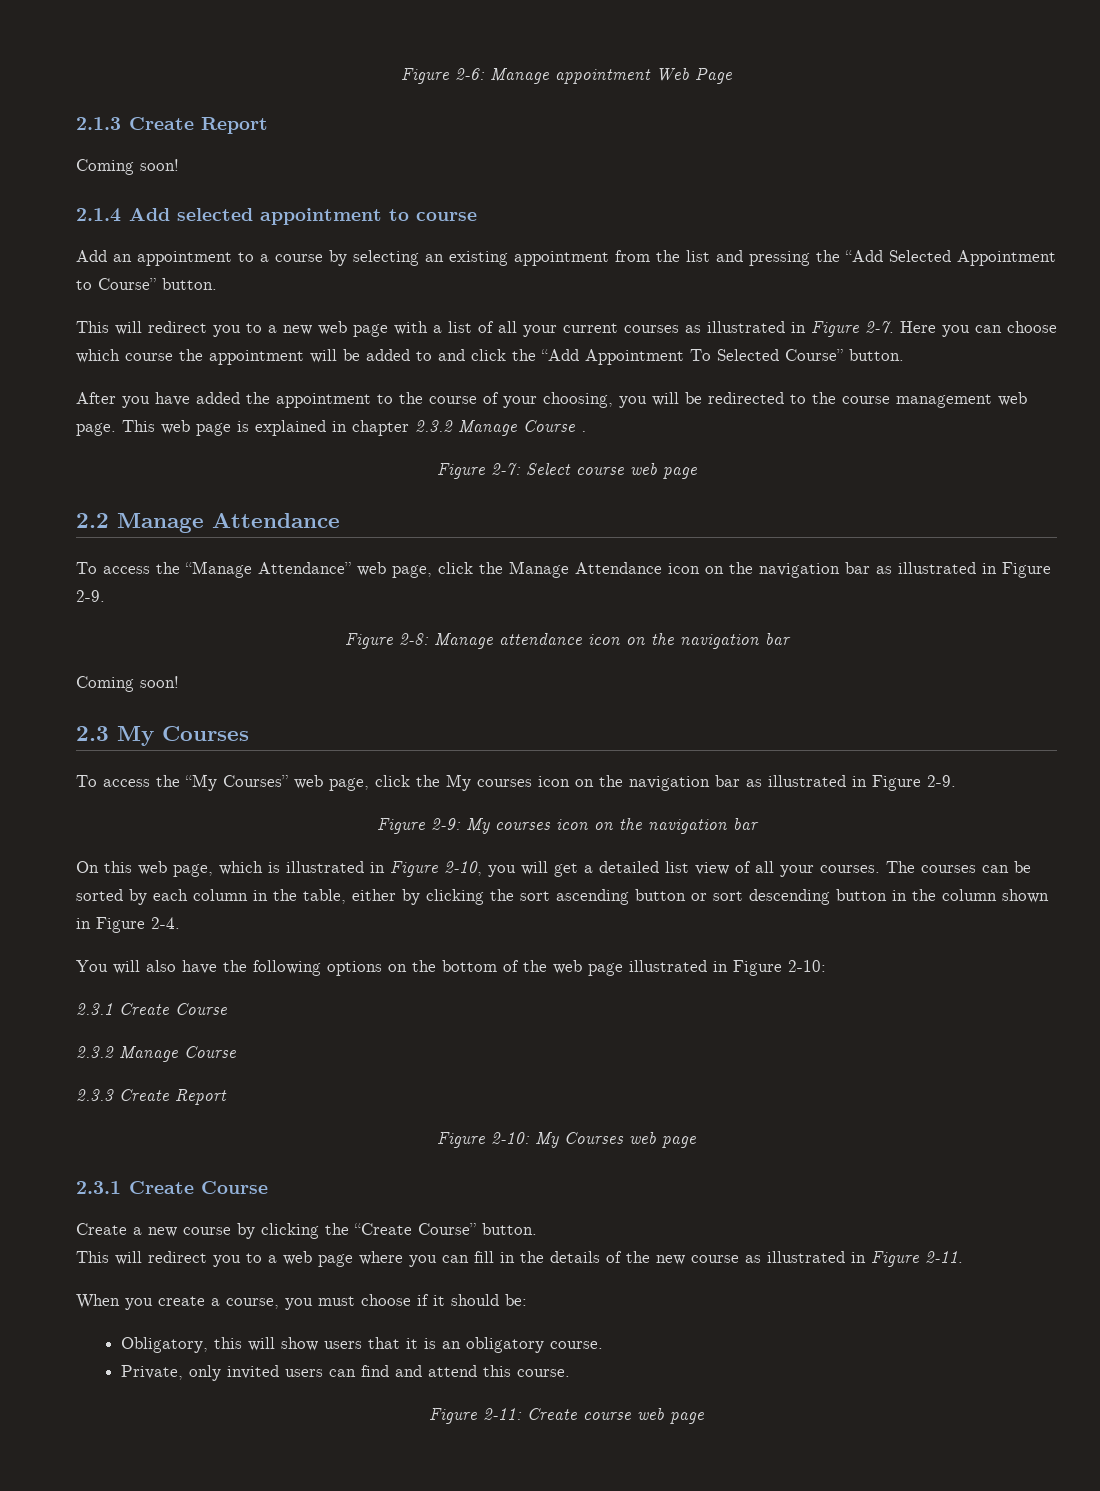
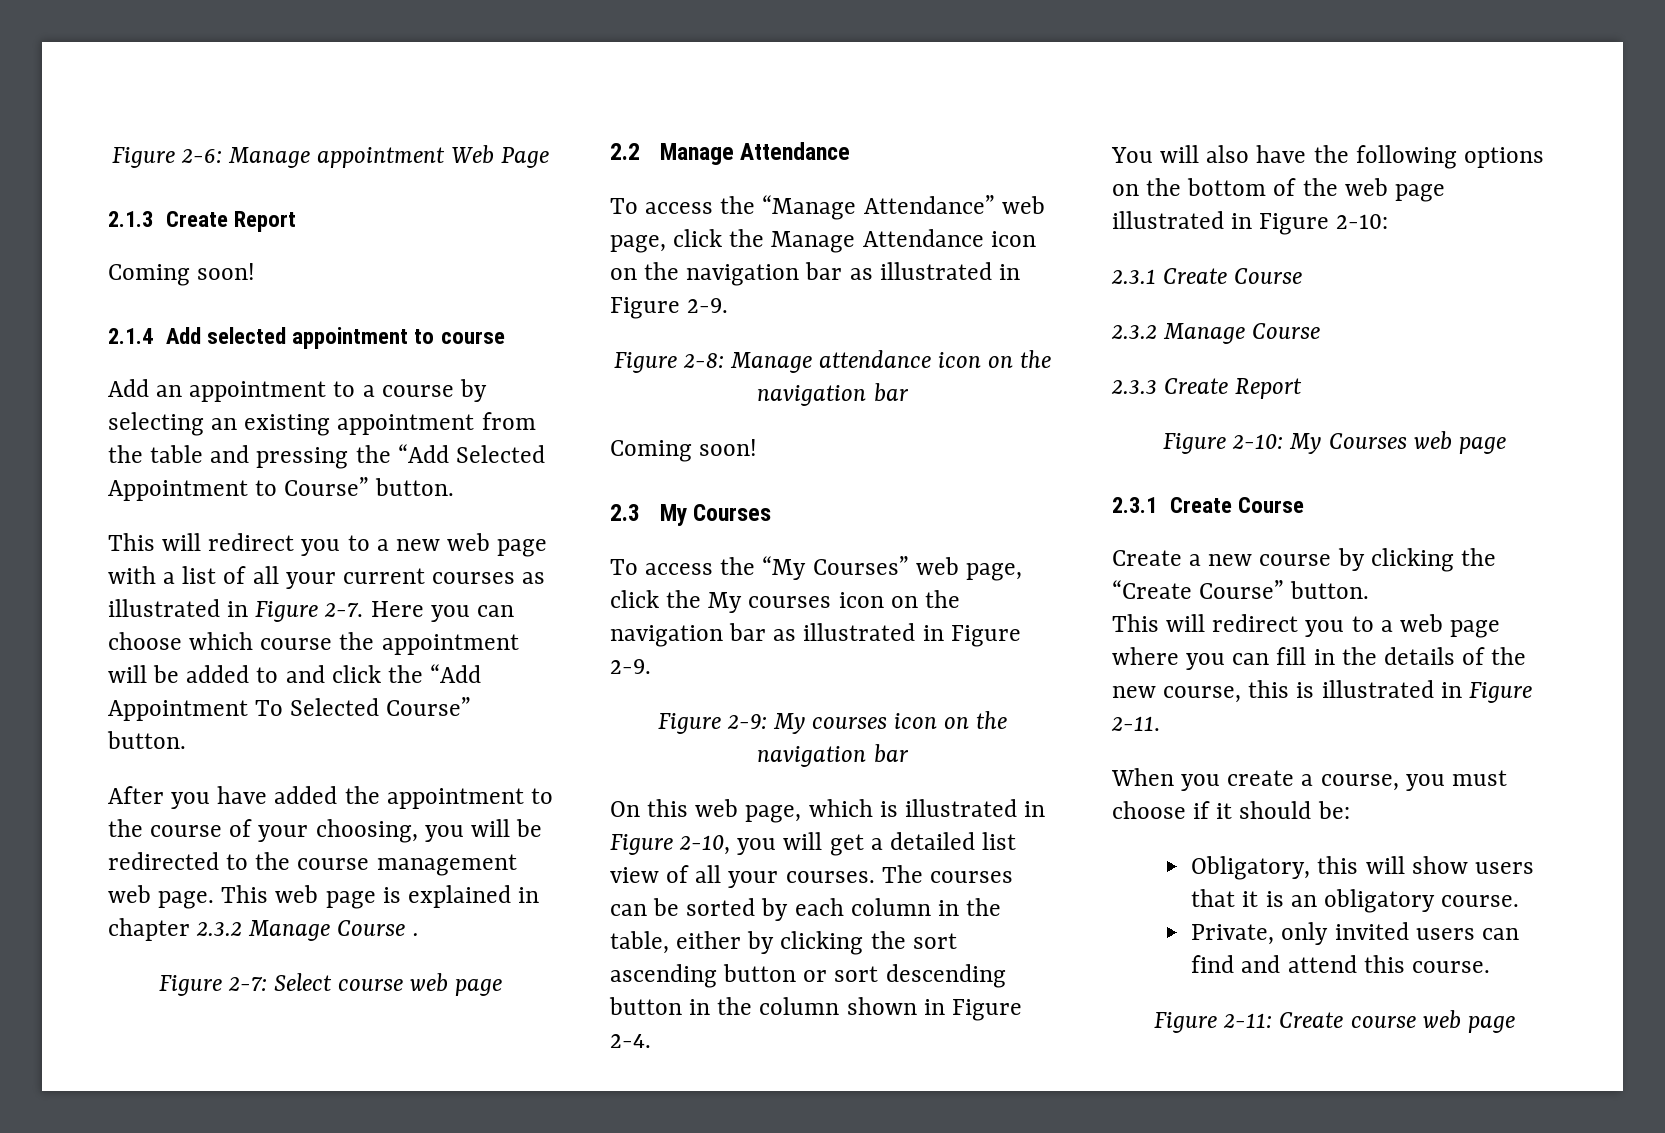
- Add an appointment to a course by selecting an existing appointment from the list and pressing the “Add Selected Appointment to Course” button.
+ Add an appointment to a course by selecting an existing appointment from the table and pressing the “Add Selected Appointment to Course” button.
- This will redirect you to a web page where you can fill in the details of the new course as illustrated in Figure 2-11.
+ This will redirect you to a web page where you can fill in the details of the new course, this is illustrated in Figure 2-11.

